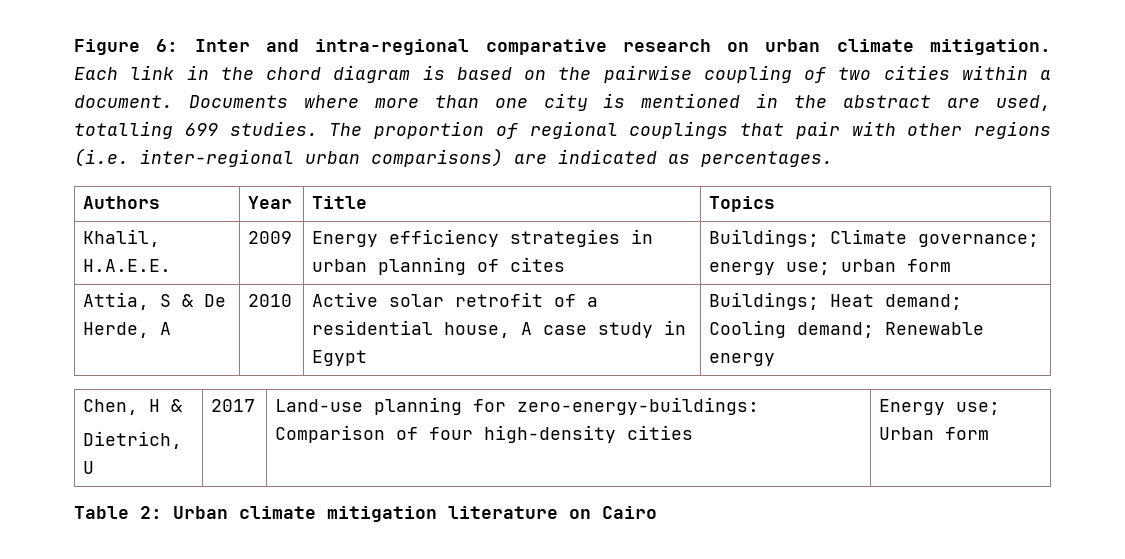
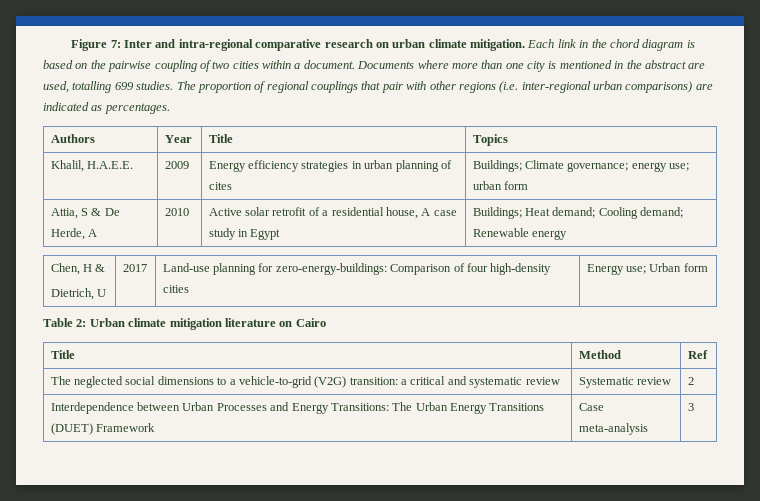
- Figure 6: Inter and intra-regional comparative research on urban climate mitigation.
+ Figure 7: Inter and intra-regional comparative research on urban climate mitigation.
+ Title | Method | Ref
+ The neglected social dimensions to a vehicle-to-grid (V2G) transition: a critical and systematic review | Systematic review | 2
+ Interdependence between Urban Processes and Energy Transitions: The Urban Energy Transitions (DUET) Framework | Case meta-analysis | 3

